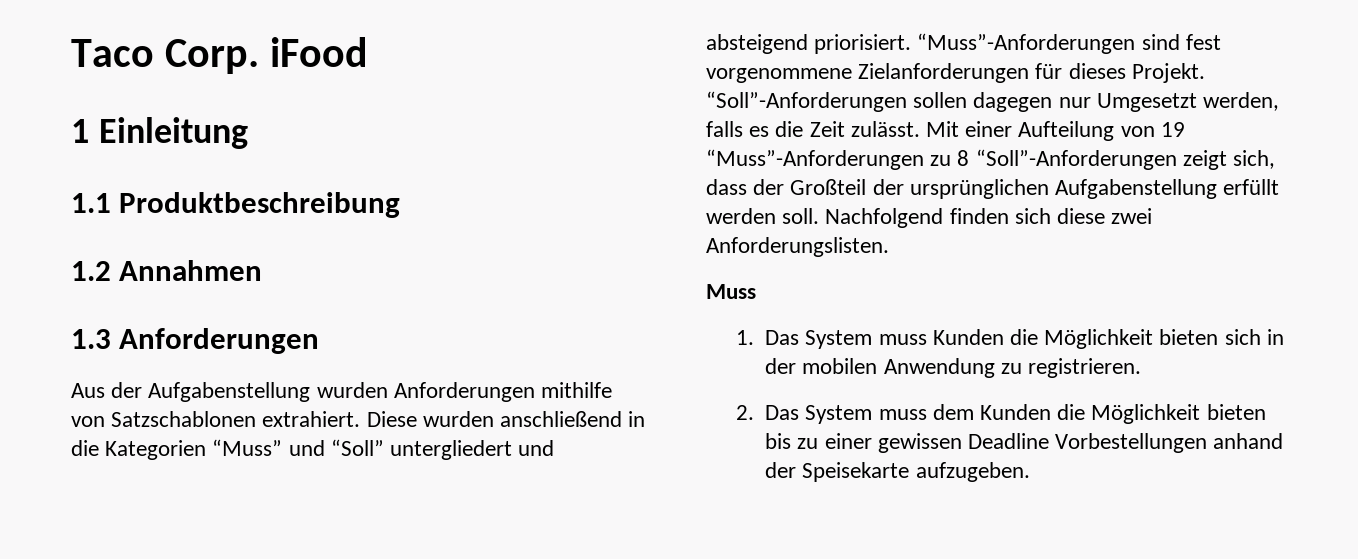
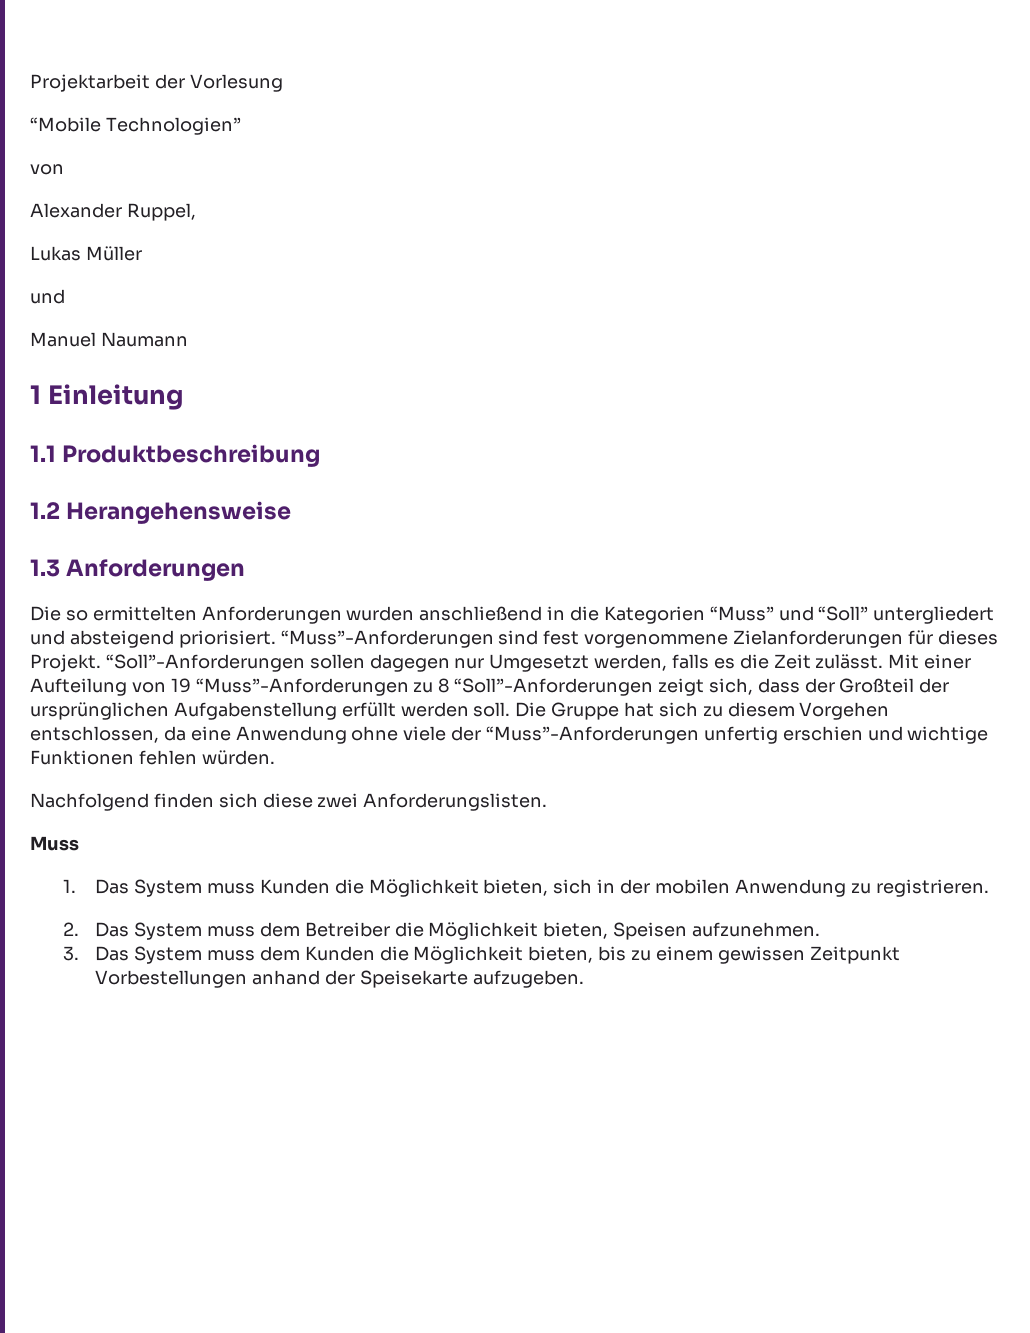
- Taco Corp. iFood
+ Projektarbeit der Vorlesung
+ “Mobile Technologien”
+ von
+ Alexander Ruppel,
+ Lukas Müller
+ und
+ Manuel Naumann
- 1.2 Annahmen
+ 1.2 Herangehensweise
- Aus der Aufgabenstellung wurden Anforderungen mithilfe von Satzschablonen extrahiert. Diese wurden anschließend in die Kategorien “Muss” und “Soll” untergliedert und absteigend priorisiert.
+ Die so ermittelten Anforderungen wurden anschließend in die Kategorien “Muss” und “Soll” untergliedert und absteigend priorisiert.
- Mit einer Aufteilung von 19 “Muss”-Anforderungen zu 8 “Soll”-Anforderungen zeigt sich, dass der Großteil der ursprünglichen Aufgabenstellung erfüllt werden soll. Nachfolgend finden sich diese zwei Anforderungslisten.
+ Mit einer Aufteilung von 19 “Muss”-Anforderungen zu 8 “Soll”-Anforderungen zeigt sich, dass der Großteil der ursprünglichen Aufgabenstellung erfüllt werden soll. Die Gruppe hat sich zu diesem Vorgehen entschlossen, da eine Anwendung ohne viele der “Muss”-Anforderungen unfertig erschien und wichtige Funktionen fehlen würden.
+ Nachfolgend finden sich diese zwei Anforderungslisten.
- 1. Das System muss Kunden die Möglichkeit bieten sich in der mobilen Anwendung zu registrieren.
+ 1. Das System muss Kunden die Möglichkeit bieten, sich in der mobilen Anwendung zu registrieren.
- 2. Das System muss dem Kunden die Möglichkeit bieten bis zu einer gewissen Deadline Vorbestellungen anhand der Speisekarte aufzugeben.
+ 2. Das System muss dem Betreiber die Möglichkeit bieten, Speisen aufzunehmen.
+ 3. Das System muss dem Kunden die Möglichkeit bieten, bis zu einem gewissen Zeitpunkt Vorbestellungen anhand der Speisekarte aufzugeben.

